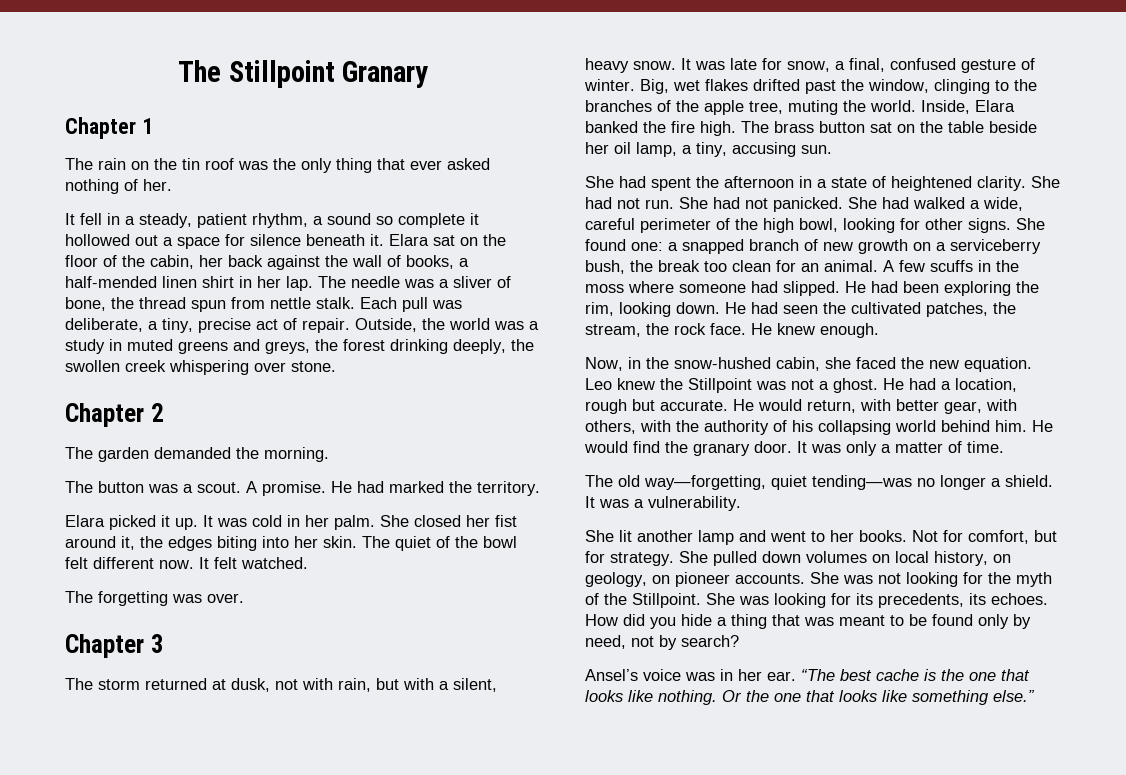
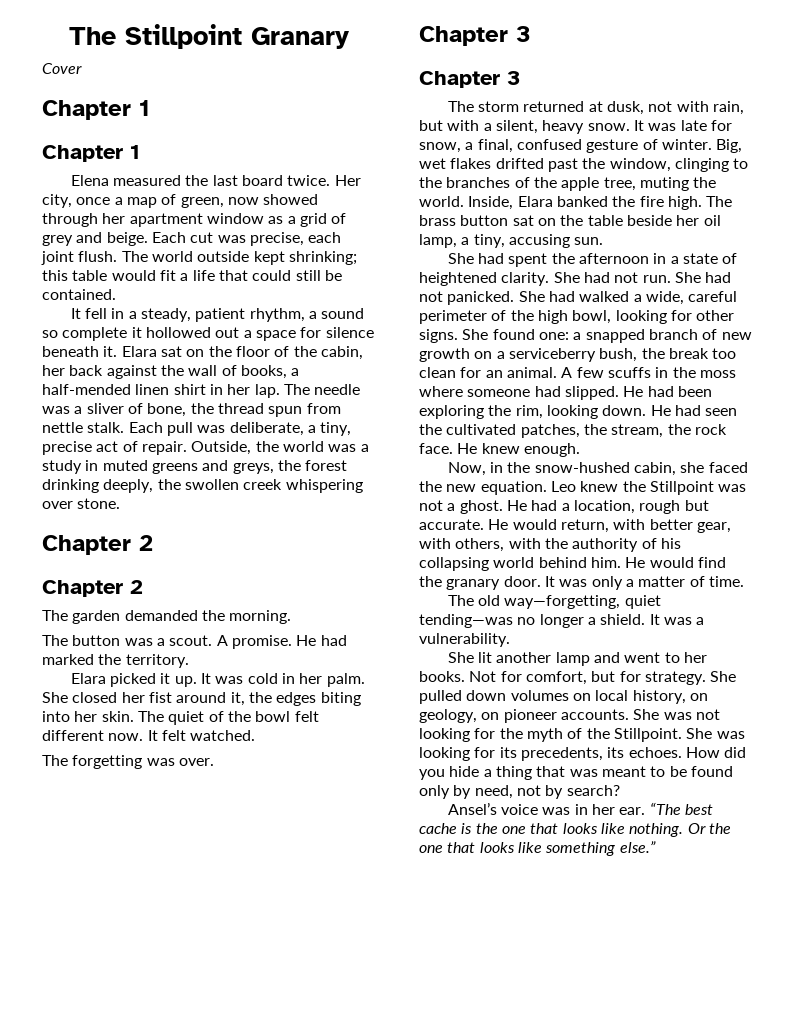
+ Cover
  Chapter 1
- The rain on the tin roof was the only thing that ever asked nothing of her.
+ Chapter 1
+ Elena measured the last board twice. Her city, once a map of green, now showed through her apartment window as a grid of grey and beige. Each cut was precise, each joint flush. The world outside kept shrinking; this table would fit a life that could still be contained.
  Outside, the world was a study in muted greens and greys, the forest drinking deeply, the swollen creek whispering over stone.
+ Chapter 2
  The forgetting was over.
+ Chapter 3

